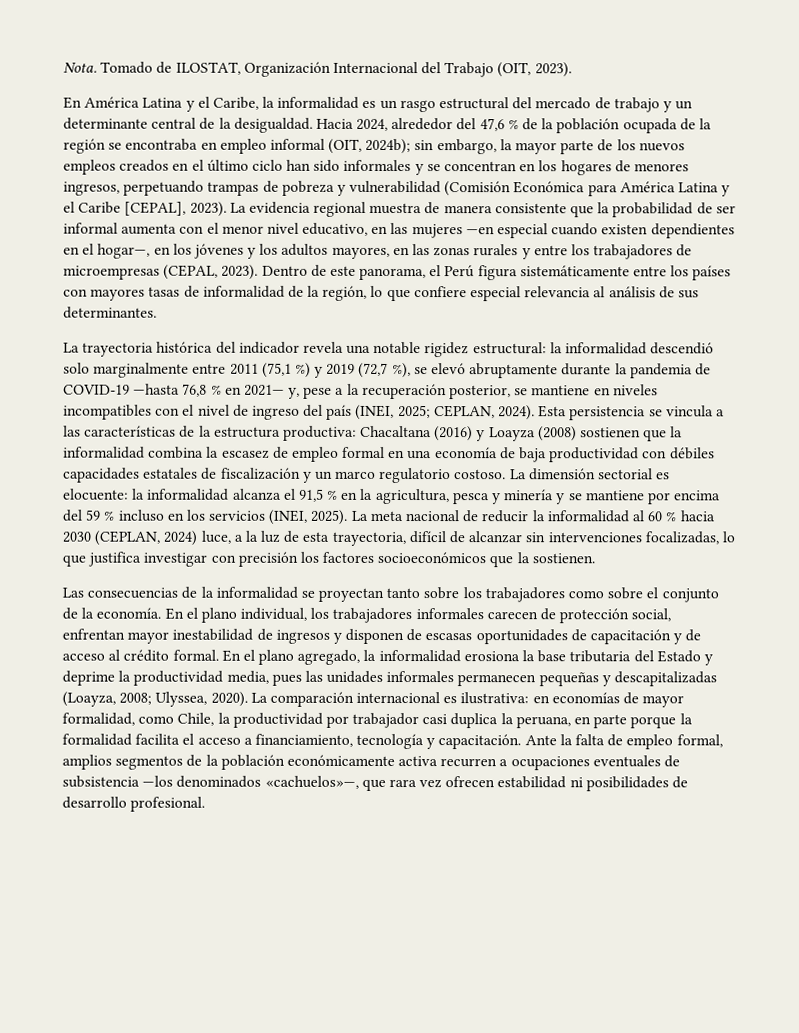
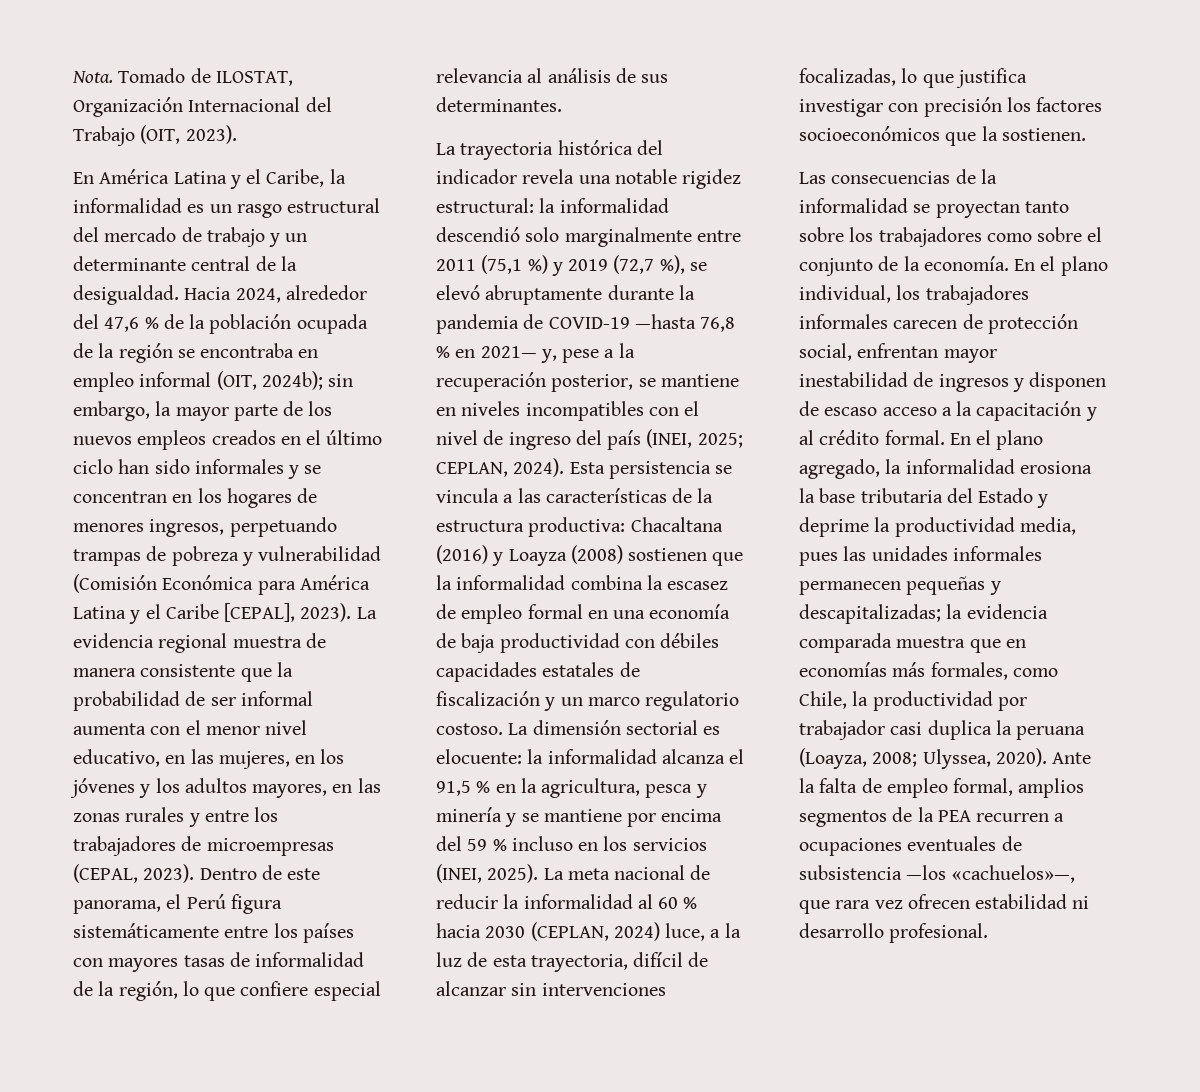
- La evidencia regional muestra de manera consistente que la probabilidad de ser informal aumenta con el menor nivel educativo, en las mujeres —en especial cuando existen dependientes en el hogar—, en los jóvenes y los adultos mayores, en las zonas rurales y entre los trabajadores de microempresas (CEPAL, 2023).
+ La evidencia regional muestra de manera consistente que la probabilidad de ser informal aumenta con el menor nivel educativo, en las mujeres, en los jóvenes y los adultos mayores, en las zonas rurales y entre los trabajadores de microempresas (CEPAL, 2023).
- En el plano individual, los trabajadores informales carecen de protección social, enfrentan mayor inestabilidad de ingresos y disponen de escasas oportunidades de capacitación y de acceso al crédito formal.
+ En el plano individual, los trabajadores informales carecen de protección social, enfrentan mayor inestabilidad de ingresos y disponen de escaso acceso a la capacitación y al crédito formal.
- En el plano agregado, la informalidad erosiona la base tributaria del Estado y deprime la productividad media, pues las unidades informales permanecen pequeñas y descapitalizadas (Loayza, 2008; Ulyssea, 2020). La comparación internacional es ilustrativa: en economías de mayor formalidad, como Chile, la productividad por trabajador casi duplica la peruana, en parte porque la formalidad facilita el acceso a financiamiento, tecnología y capacitación.
+ En el plano agregado, la informalidad erosiona la base tributaria del Estado y deprime la productividad media, pues las unidades informales permanecen pequeñas y descapitalizadas; la evidencia comparada muestra que en economías más formales, como Chile, la productividad por trabajador casi duplica la peruana (Loayza, 2008; Ulyssea, 2020).
- Ante la falta de empleo formal, amplios segmentos de la población económicamente activa recurren a ocupaciones eventuales de subsistencia —los denominados «cachuelos»—, que rara vez ofrecen estabilidad ni posibilidades de desarrollo profesional.
+ Ante la falta de empleo formal, amplios segmentos de la PEA recurren a ocupaciones eventuales de subsistencia —los «cachuelos»—, que rara vez ofrecen estabilidad ni desarrollo profesional.

